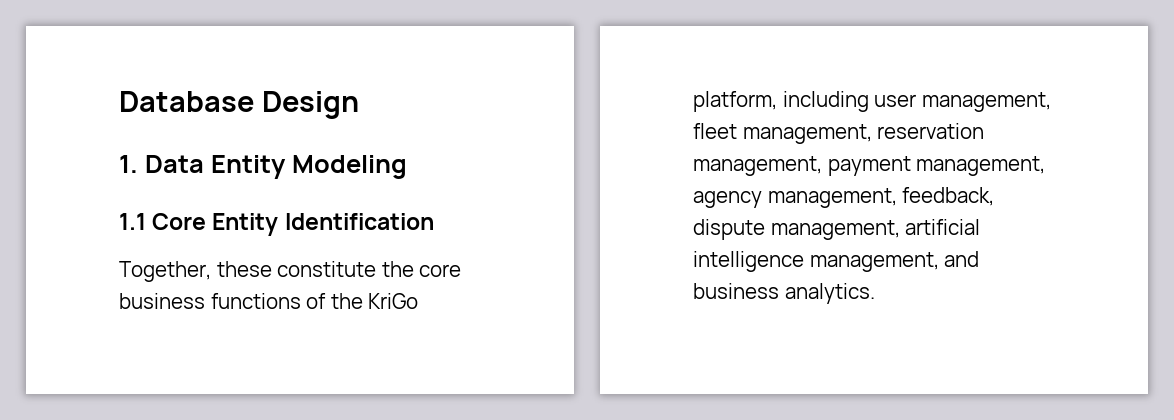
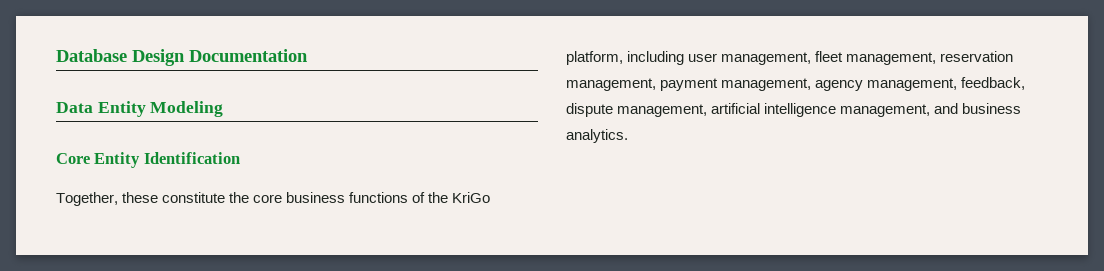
- Database Design
- 1. Data Entity Modeling
+ Database Design Documentation
+ Data Entity Modeling
- 1.1 Core Entity Identification
+ Core Entity Identification

